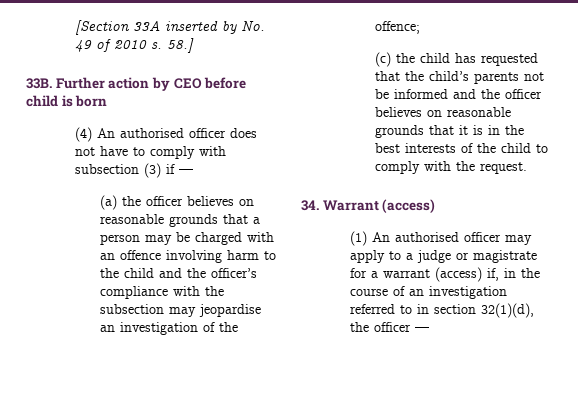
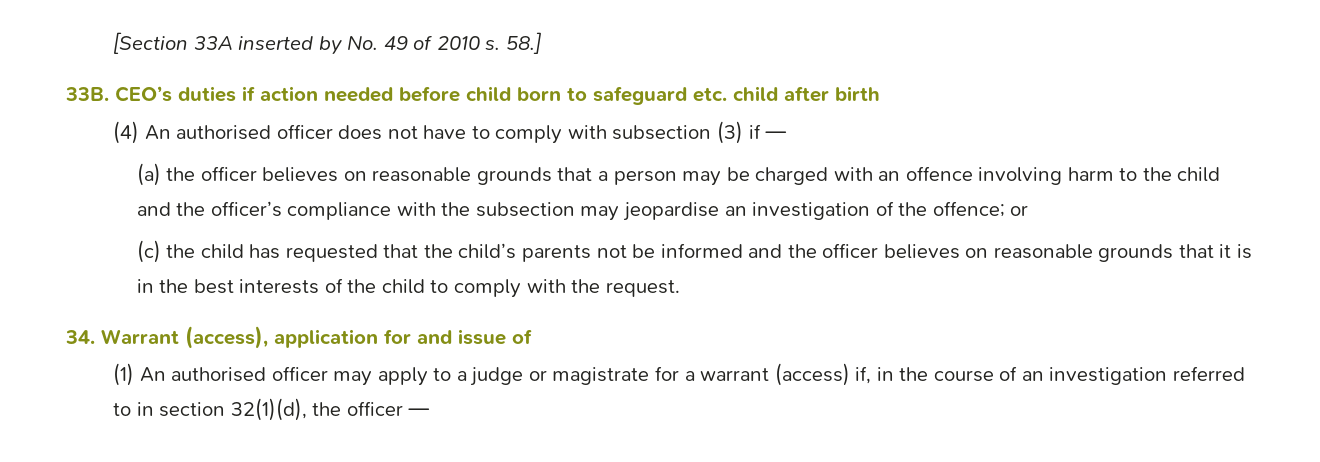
- Further action by CEO before child is born
+ CEO’s duties if action needed before child born to safeguard etc. child after birth
- (a) the officer believes on reasonable grounds that a person may be charged with an offence involving harm to the child and the officer’s compliance with the subsection may jeopardise an investigation of the offence;
+ (a) the officer believes on reasonable grounds that a person may be charged with an offence involving harm to the child and the officer’s compliance with the subsection may jeopardise an investigation of the offence; or
- 34. Warrant (access)
+ 34. Warrant (access), application for and issue of

